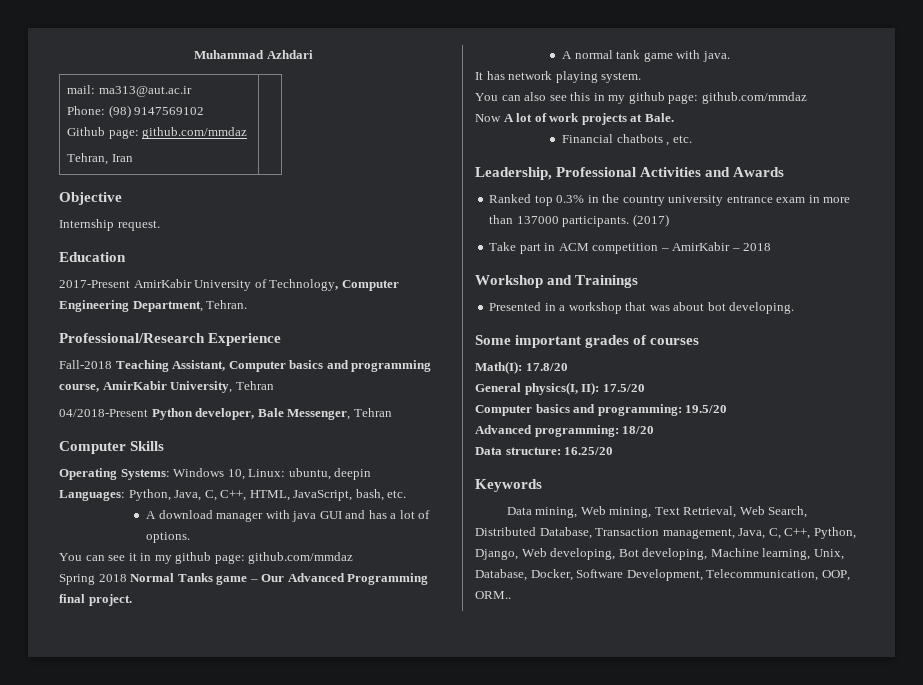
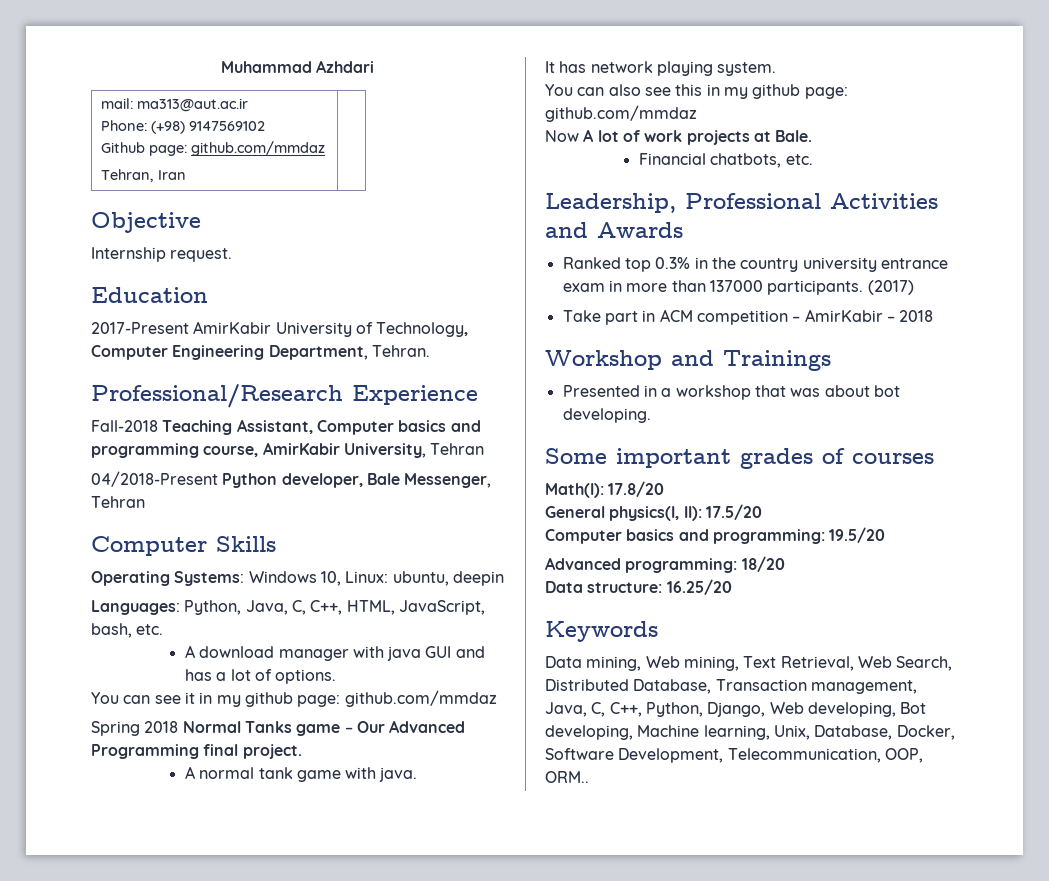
  mail: ma313@aut.ac.ir
- Phone: (98) 9147569102
+ Phone: (+98) 9147569102
- Financial chatbots , etc.
+ Financial chatbots, etc.

